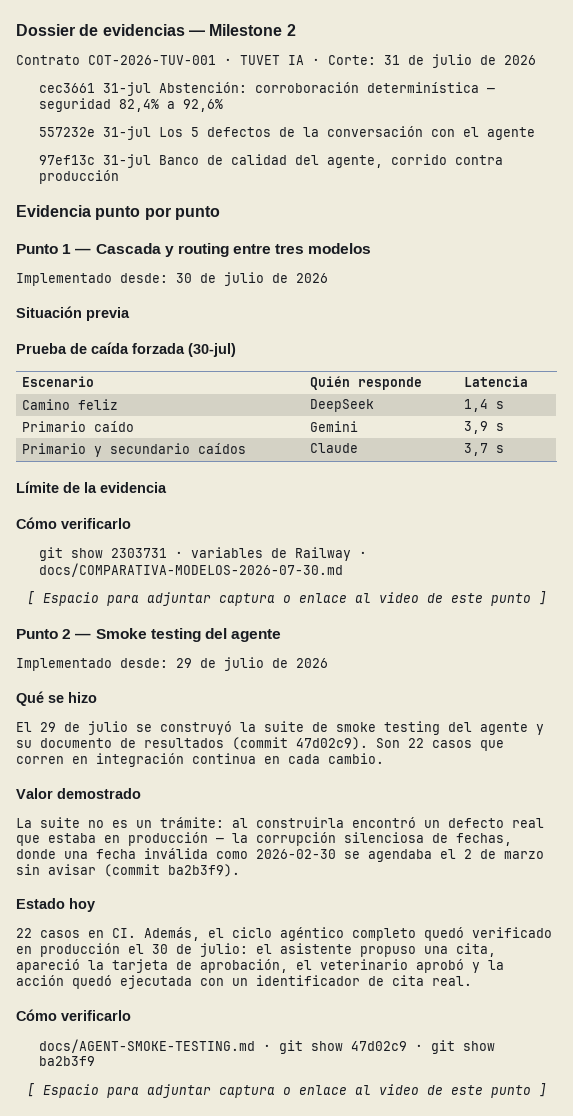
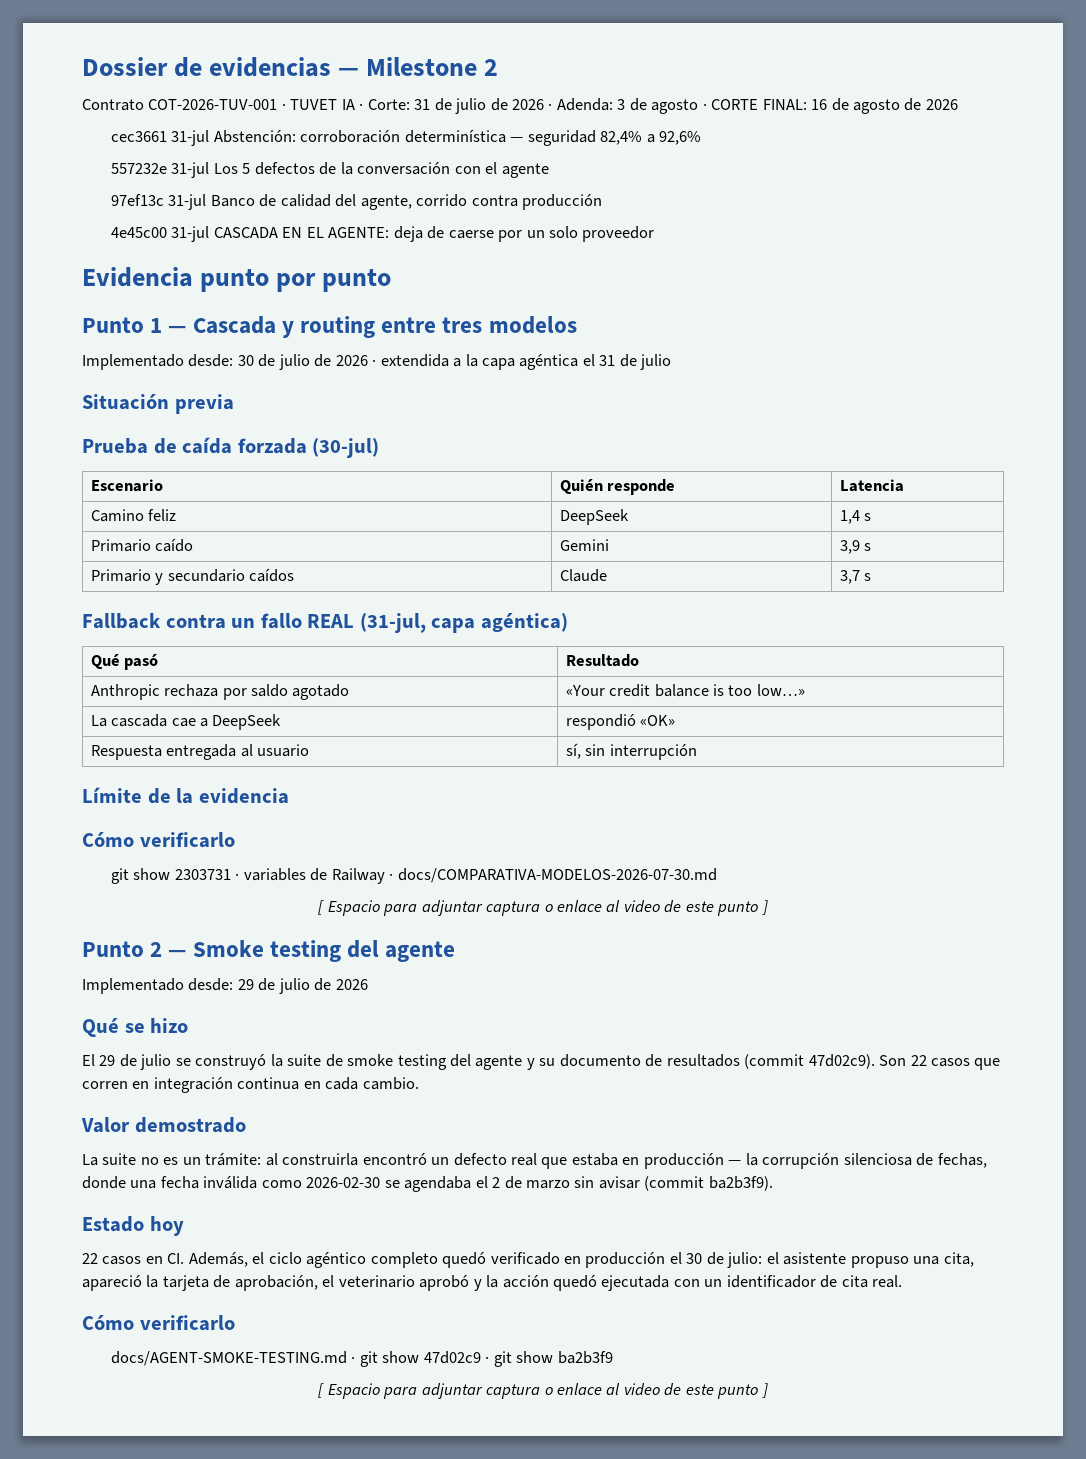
- Contrato COT-2026-TUV-001 · TUVET IA · Corte: 31 de julio de 2026
+ Contrato COT-2026-TUV-001 · TUVET IA · Corte: 31 de julio de 2026 · Adenda: 3 de agosto · CORTE FINAL: 16 de agosto de 2026
+ 4e45c00 31-jul CASCADA EN EL AGENTE: deja de caerse por un solo proveedor
- Implementado desde: 30 de julio de 2026
+ Implementado desde: 30 de julio de 2026 · extendida a la capa agéntica el 31 de julio
+ Fallback contra un fallo REAL (31-jul, capa agéntica)
+ Qué pasó | Resultado
+ Anthropic rechaza por saldo agotado | «Your credit balance is too low…»
+ La cascada cae a DeepSeek | respondió «OK»
+ Respuesta entregada al usuario | sí, sin interrupción

